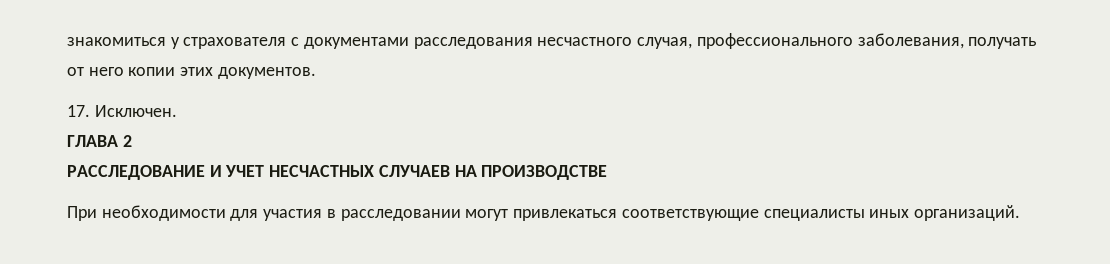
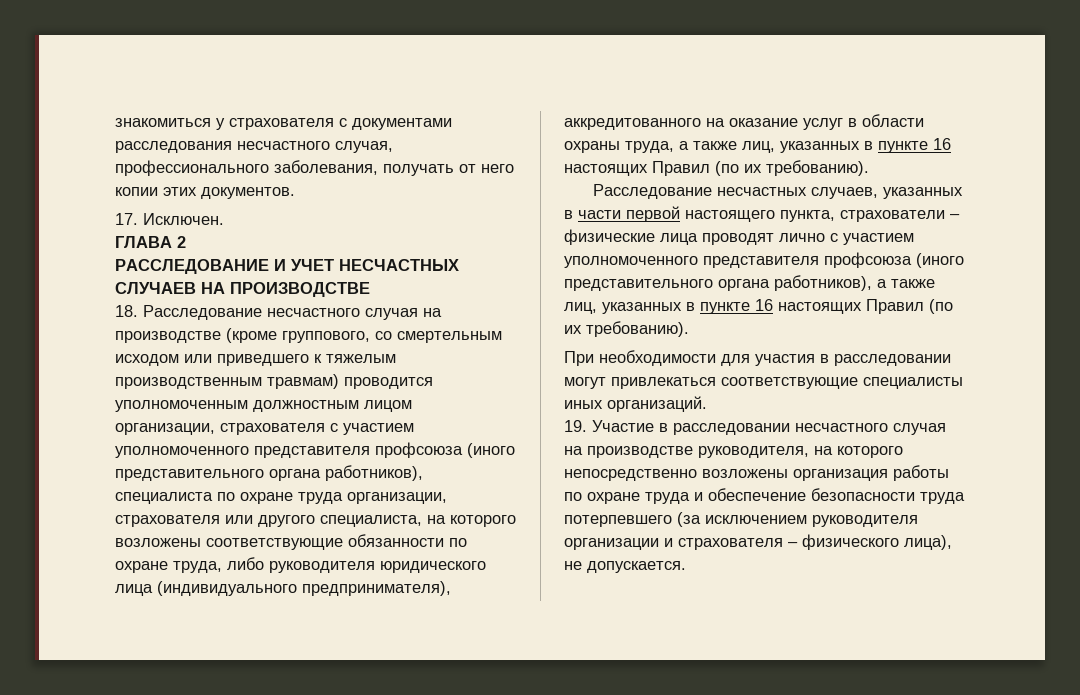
+ 18. Расследование несчастного случая на производстве (кроме группового, со смертельным исходом или приведшего к тяжелым производственным травмам) проводится уполномоченным должностным лицом организации, страхователя с участием уполномоченного представителя профсоюза (иного представительного органа работников), специалиста по охране труда организации, страхователя или другого специалиста, на которого возложены соответствующие обязанности по охране труда, либо руководителя юридического лица (индивидуального предпринимателя), аккредитованного на оказание услуг в области охраны труда, а также лиц, указанных в пункте 16 настоящих Правил (по их требованию).
+ Расследование несчастных случаев, указанных в части первой настоящего пункта, страхователи – физические лица проводят лично с участием уполномоченного представителя профсоюза (иного представительного органа работников), а также лиц, указанных в пункте 16 настоящих Правил (по их требованию).
+ 19. Участие в расследовании несчастного случая на производстве руководителя, на которого непосредственно возложены организация работы по охране труда и обеспечение безопасности труда потерпевшего (за исключением руководителя организации и страхователя – физического лица), не допускается.

